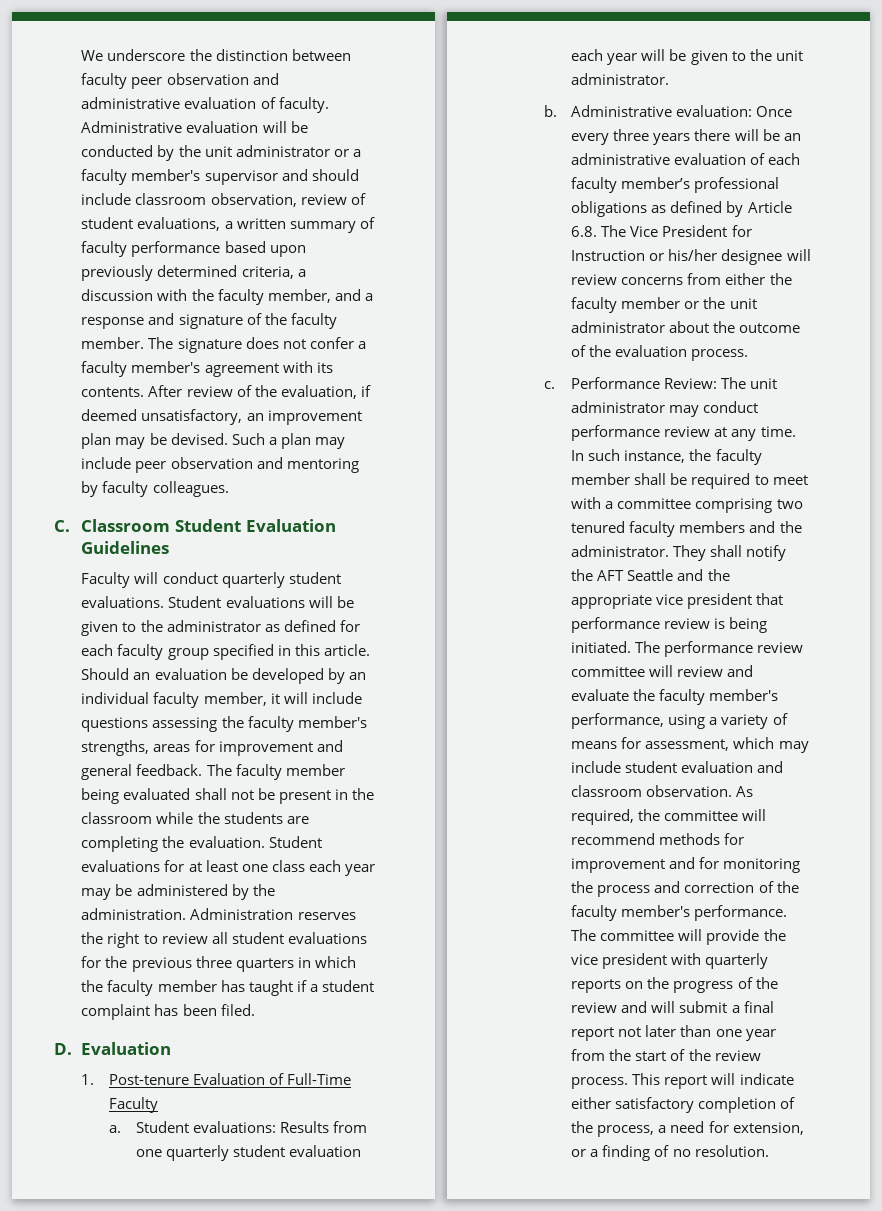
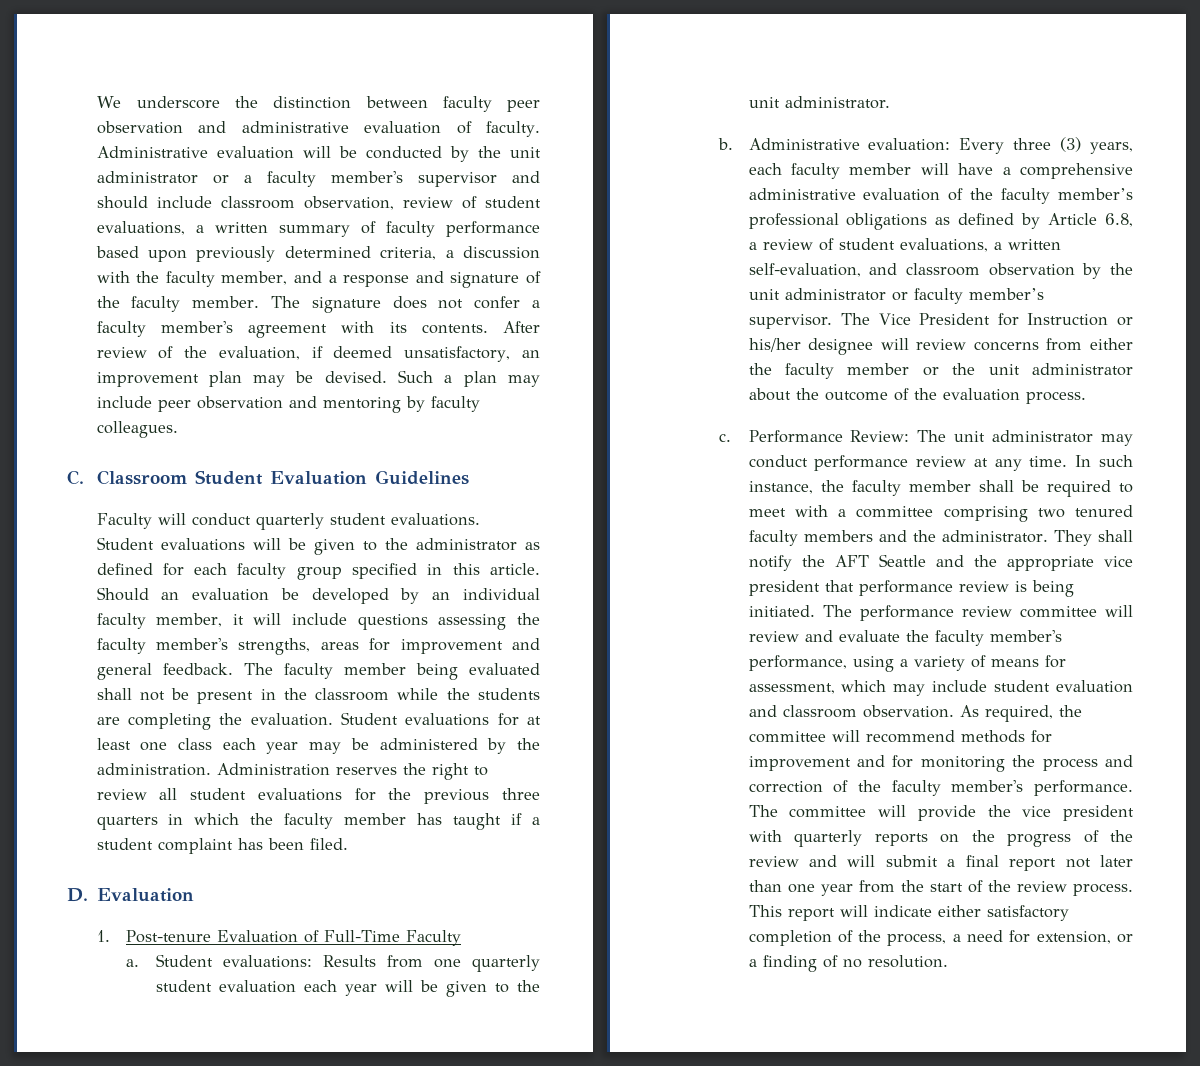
- Administrative evaluation: Once every three years there will be an administrative evaluation of each faculty member’s professional obligations as defined by Article 6.8. The Vice President for Instruction or his/her designee will review concerns from either the faculty member or the unit administrator about the outcome of the evaluation process.
+ Administrative evaluation: Every three (3) years, each faculty member will have a comprehensive administrative evaluation of the faculty member’s professional obligations as defined by Article 6.8, a review of student evaluations, a written self-evaluation, and classroom observation by the unit administrator or faculty member’s supervisor. The Vice President for Instruction or his/her designee will review concerns from either the faculty member or the unit administrator about the outcome of the evaluation process.

